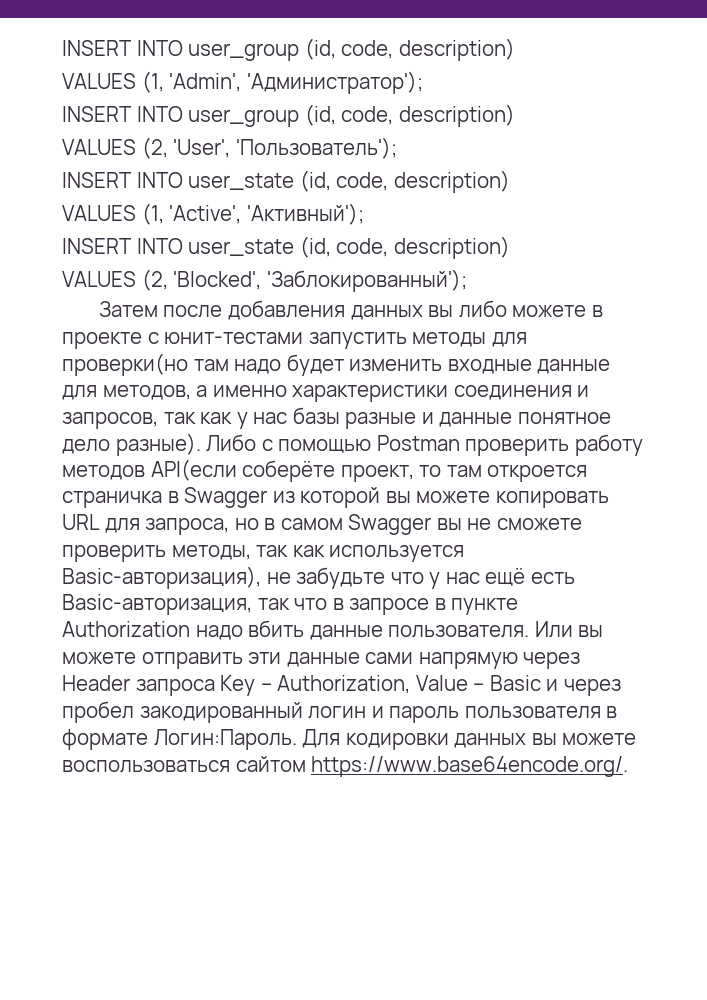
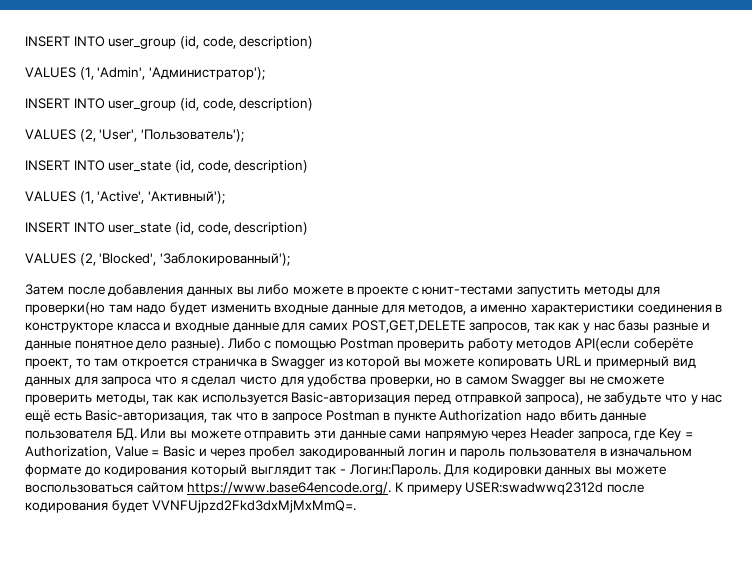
- Затем после добавления данных вы либо можете в проекте с юнит-тестами запустить методы для проверки(но там надо будет изменить входные данные для методов, а именно характеристики соединения и запросов, так как у нас базы разные и данные понятное дело разные).
+ Затем после добавления данных вы либо можете в проекте с юнит-тестами запустить методы для проверки(но там надо будет изменить входные данные для методов, а именно характеристики соединения в конструкторе класса и входные данные для самих POST,GET,DELETE запросов, так как у нас базы разные и данные понятное дело разные).
- Либо с помощью Postman проверить работу методов API(если соберёте проект, то там откроется страничка в Swagger из которой вы можете копировать URL для запроса, но в самом Swagger вы не сможете проверить методы, так как используется Basic-авторизация), не забудьте что у нас ещё есть Basic-авторизация, так что в запросе в пункте Authorization надо вбить данные пользователя. Или вы можете отправить эти данные сами напрямую через Header запроса Key – Authorization, Value – Basic и через пробел закодированный логин и пароль пользователя в формате Логин:Пароль.
+ Либо с помощью Postman проверить работу методов API(если соберёте проект, то там откроется страничка в Swagger из которой вы можете копировать URL и примерный вид данных для запроса что я сделал чисто для удобства проверки, но в самом Swagger вы не сможете проверить методы, так как используется Basic-авторизация перед отправкой запроса), не забудьте что у нас ещё есть Basic-авторизация, так что в запросе Postman в пункте Authorization надо вбить данные пользователя БД. Или вы можете отправить эти данные сами напрямую через Header запроса, где Key = Authorization, Value = Basic и через пробел закодированный логин и пароль пользователя в изначальном формате до кодирования который выглядит так - Логин:Пароль.
- Для кодировки данных вы можете воспользоваться сайтом https://www.base64encode.org/.
+ Для кодировки данных вы можете воспользоваться сайтом https://www.base64encode.org/. К примеру USER:swadwwq2312d после кодирования будет VVNFUjpzd2Fkd3dxMjMxMmQ=.

